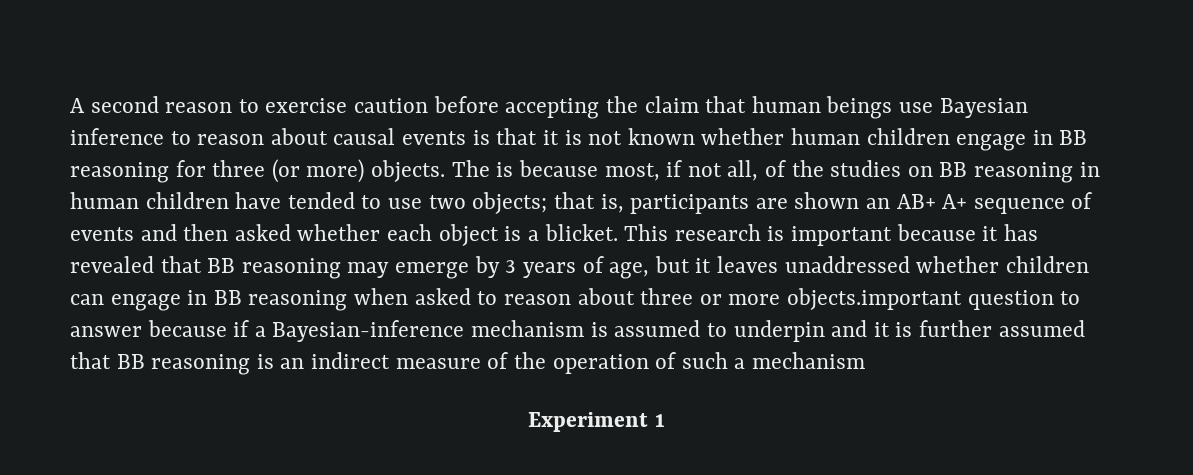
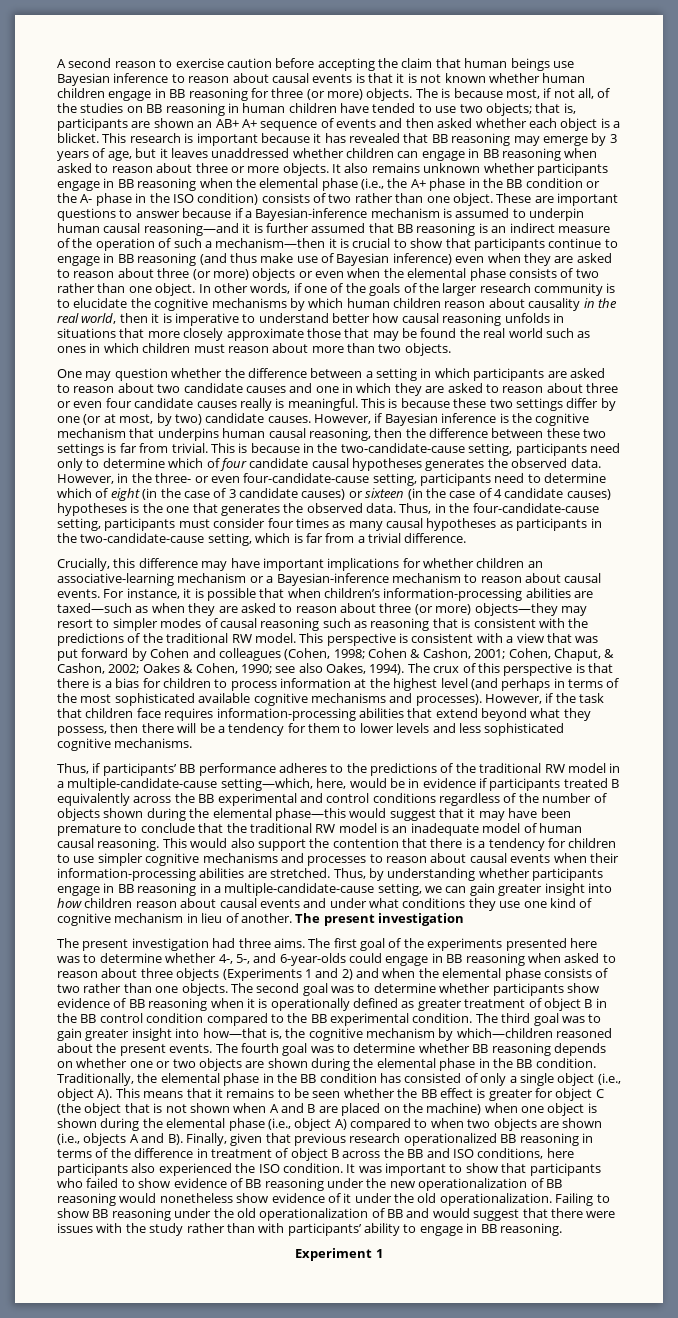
- This research is important because it has revealed that BB reasoning may emerge by 3 years of age, but it leaves unaddressed whether children can engage in BB reasoning when asked to reason about three or more objects.important question to answer because if a Bayesian-inference mechanism is assumed to underpin and it is further assumed that BB reasoning is an indirect measure of the operation of such a mechanism
+ This research is important because it has revealed that BB reasoning may emerge by 3 years of age, but it leaves unaddressed whether children can engage in BB reasoning when asked to reason about three or more objects. It also remains unknown whether participants engage in BB reasoning when the elemental phase (i.e., the A+ phase in the BB condition or the A- phase in the ISO condition) consists of two rather than one object. These are important questions to answer because if a Bayesian-inference mechanism is assumed to underpin human causal reasoning—and it is further assumed that BB reasoning is an indirect measure of the operation of such a mechanism—then it is crucial to show that participants continue to engage in BB reasoning (and thus make use of Bayesian inference) even when they are asked to reason about three (or more) objects or even when the elemental phase consists of two rather than one object. In other words, if one of the goals of the larger research community is to elucidate the cognitive mechanisms by which human children reason about causality in the real world, then it is imperative to understand better how causal reasoning unfolds in situations that more closely approximate those that may be found the real world such as ones in which children must reason about more than two objects.
+ One may question whether the difference between a setting in which participants are asked to reason about two candidate causes and one in which they are asked to reason about three or even four candidate causes really is meaningful. This is because these two settings differ by one (or at most, by two) candidate causes. However, if Bayesian inference is the cognitive mechanism that underpins human causal reasoning, then the difference between these two settings is far from trivial. This is because in the two-candidate-cause setting, participants need only to determine which of four candidate causal hypotheses generates the observed data. However, in the three- or even four-candidate-cause setting, participants need to determine which of eight (in the case of 3 candidate causes) or sixteen (in the case of 4 candidate causes) hypotheses is the one that generates the observed data. Thus, in the four-candidate-cause setting, participants must consider four times as many causal hypotheses as participants in the two-candidate-cause setting, which is far from a trivial difference.
+ Crucially, this difference may have important implications for whether children an associative-learning mechanism or a Bayesian-inference mechanism to reason about causal events. For instance, it is possible that when children’s information-processing abilities are taxed—such as when they are asked to reason about three (or more) objects—they may resort to simpler modes of causal reasoning such as reasoning that is consistent with the predictions of the traditional RW model. This perspective is consistent with a view that was put forward by Cohen and colleagues (Cohen, 1998; Cohen & Cashon, 2001; Cohen, Chaput, & Cashon, 2002; Oakes & Cohen, 1990; see also Oakes, 1994). The crux of this perspective is that there is a bias for children to process information at the highest level (and perhaps in terms of the most sophisticated available cognitive mechanisms and processes). However, if the task that children face requires information-processing abilities that extend beyond what they possess, then there will be a tendency for them to lower levels and less sophisticated cognitive mechanisms.
+ Thus, if participants’ BB performance adheres to the predictions of the traditional RW model in a multiple-candidate-cause setting—which, here, would be in evidence if participants treated B equivalently across the BB experimental and control conditions regardless of the number of objects shown during the elemental phase—this would suggest that it may have been premature to conclude that the traditional RW model is an inadequate model of human causal reasoning. This would also support the contention that there is a tendency for children to use simpler cognitive mechanisms and processes to reason about causal events when their information-processing abilities are stretched. Thus, by understanding whether participants engage in BB reasoning in a multiple-candidate-cause setting, we can gain greater insight into how children reason about causal events and under what conditions they use one kind of cognitive mechanism in lieu of another. The present investigation
+ The present investigation had three aims. The first goal of the experiments presented here was to determine whether 4-, 5-, and 6-year-olds could engage in BB reasoning when asked to reason about three objects (Experiments 1 and 2) and when the elemental phase consists of two rather than one objects. The second goal was to determine whether participants show evidence of BB reasoning when it is operationally defined as greater treatment of object B in the BB control condition compared to the BB experimental condition. The third goal was to gain greater insight into how—that is, the cognitive mechanism by which—children reasoned about the present events. The fourth goal was to determine whether BB reasoning depends on whether one or two objects are shown during the elemental phase in the BB condition. Traditionally, the elemental phase in the BB condition has consisted of only a single object (i.e., object A). This means that it remains to be seen whether the BB effect is greater for object C (the object that is not shown when A and B are placed on the machine) when one object is shown during the elemental phase (i.e., object A) compared to when two objects are shown (i.e., objects A and B). Finally, given that previous research operationalized BB reasoning in terms of the difference in treatment of object B across the BB and ISO conditions, here participants also experienced the ISO condition. It was important to show that participants who failed to show evidence of BB reasoning under the new operationalization of BB reasoning would nonetheless show evidence of it under the old operationalization. Failing to show BB reasoning under the old operationalization of BB and would suggest that there were issues with the study rather than with participants’ ability to engage in BB reasoning.

